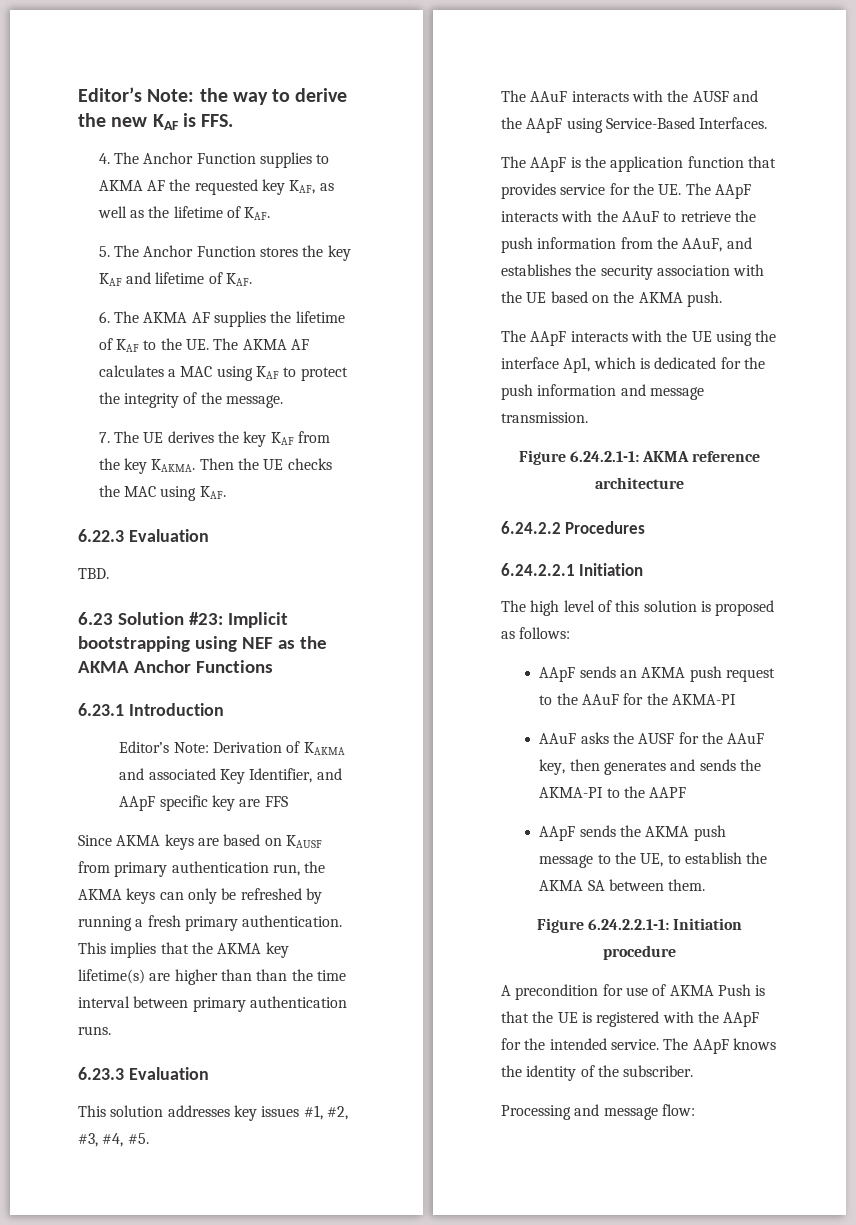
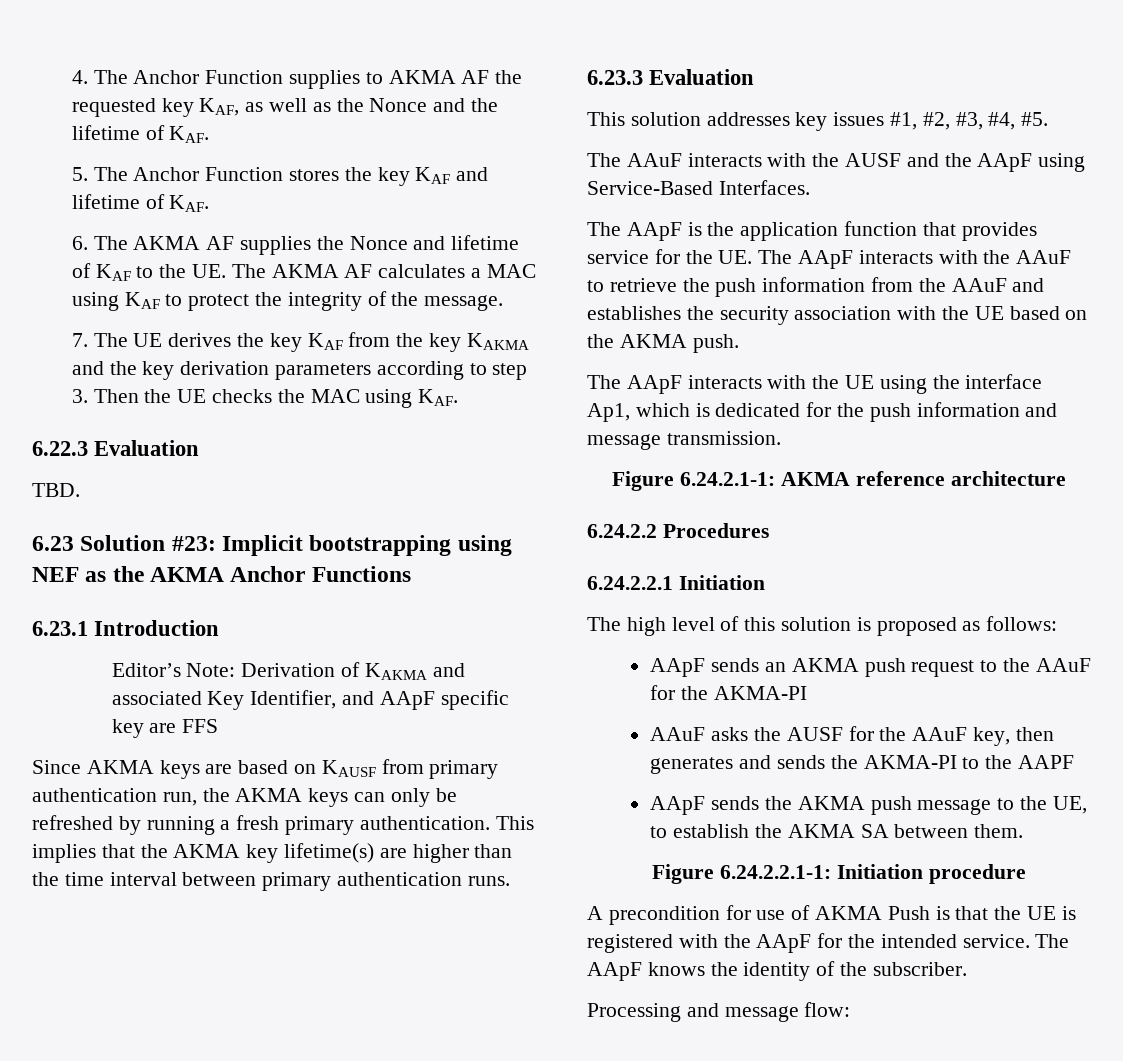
- Editor’s Note: the way to derive the new KAF is FFS.
- 4. The Anchor Function supplies to AKMA AF the requested key KAF, as well as the lifetime of KAF.
+ 4. The Anchor Function supplies to AKMA AF the requested key KAF, as well as the Nonce and the lifetime of KAF.
- 6. The AKMA AF supplies the lifetime of KAF to the UE. The AKMA AF calculates a MAC using KAF to protect the integrity of the message.
+ 6. The AKMA AF supplies the Nonce and lifetime of KAF to the UE. The AKMA AF calculates a MAC using KAF to protect the integrity of the message.
- 7. The UE derives the key KAF from the key KAKMA. Then the UE checks the MAC using KAF.
+ 7. The UE derives the key KAF from the key KAKMA and the key derivation parameters according to step 3. Then the UE checks the MAC using KAF.
- This implies that the AKMA key lifetime(s) are higher than than the time interval between primary authentication runs.
+ This implies that the AKMA key lifetime(s) are higher than the time interval between primary authentication runs.
- The AApF is the application function that provides service for the UE. The AApF interacts with the AAuF to retrieve the push information from the AAuF, and establishes the security association with the UE based on the AKMA push.
+ The AApF is the application function that provides service for the UE. The AApF interacts with the AAuF to retrieve the push information from the AAuF and establishes the security association with the UE based on the AKMA push.

